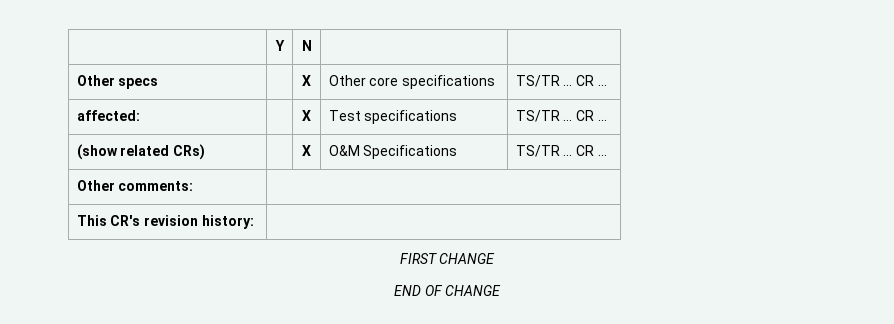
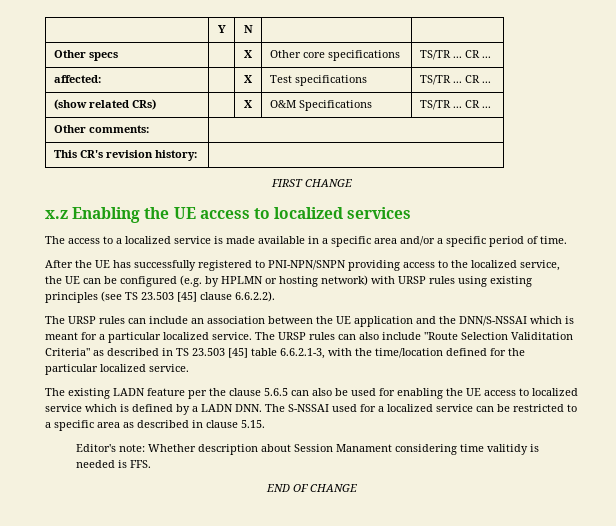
+ x.z Enabling the UE access to localized services
+ The access to a localized service is made available in a specific area and/or a specific period of time.
+ After the UE has successfully registered to PNI-NPN/SNPN providing access to the localized service, the UE can be configured (e.g. by HPLMN or hosting network) with URSP rules using existing principles (see TS 23.503 [45] clause 6.6.2.2).
+ The URSP rules can include an association between the UE application and the DNN/S-NSSAI which is meant for a particular localized service. The URSP rules can also include "Route Selection Validitation Criteria" as described in TS 23.503 [45] table 6.6.2.1-3, with the time/location defined for the particular localized service.
+ The existing LADN feature per the clause 5.6.5 can also be used for enabling the UE access to localized service which is defined by a LADN DNN. The S-NSSAI used for a localized service can be restricted to a specific area as described in clause 5.15.
+ Editor's note: Whether description about Session Manament considering time valitidy is needed is FFS.

